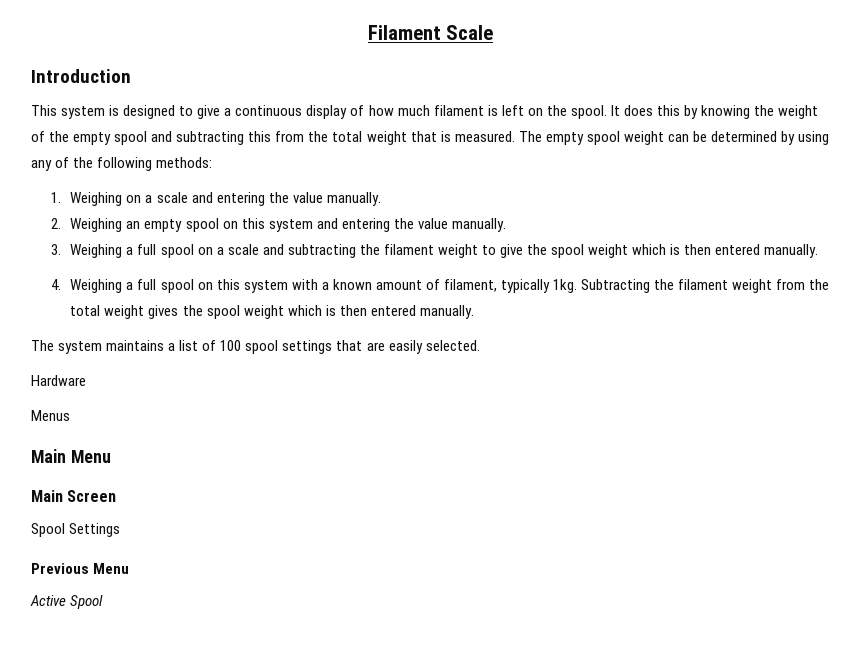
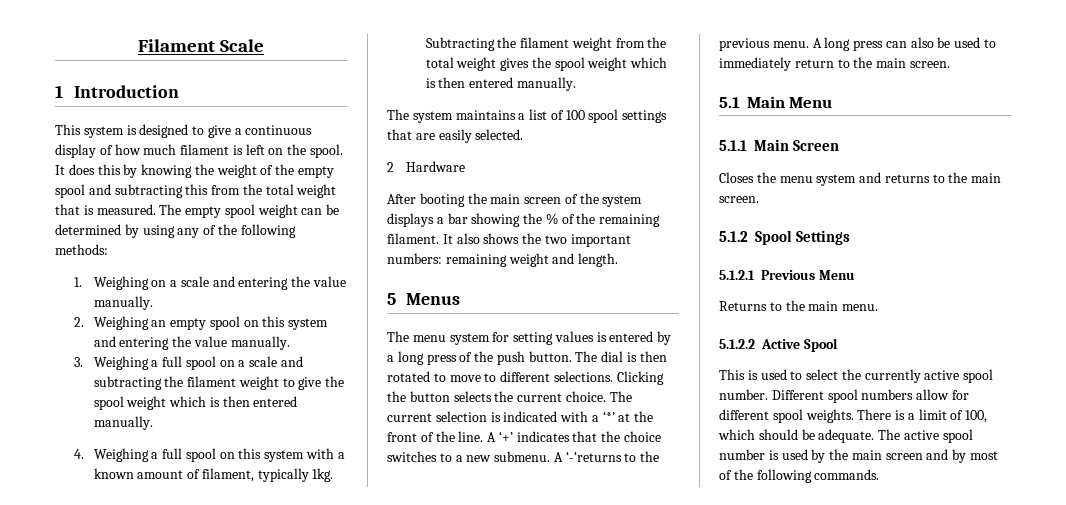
- Introduction
+ 1 Introduction
- Hardware
+ 2 Hardware
- Menus
- Main Menu
+ After booting the main screen of the system displays a bar showing the % of the remaining filament. It also shows the two important numbers: remaining weight and length.
+ 5 Menus
+ The menu system for setting values is entered by a long press of the push button. The dial is then rotated to move to different selections. Clicking the button selects the current choice. The current selection is indicated with a ‘*’ at the front of the line. A ‘+’ indicates that the choice switches to a new submenu. A ‘-‘returns to the previous menu. A long press can also be used to immediately return to the main screen.
+ 5.1 Main Menu
- Main Screen
+ 5.1.1 Main Screen
- Spool Settings
+ Closes the menu system and returns to the main screen.
+ 5.1.2 Spool Settings
- Previous Menu
+ 5.1.2.1 Previous Menu
- Active Spool
+ Returns to the main menu.
+ 5.1.2.2 Active Spool
+ This is used to select the currently active spool number. Different spool numbers allow for different spool weights. There is a limit of 100, which should be adequate. The active spool number is used by the main screen and by most of the following commands.

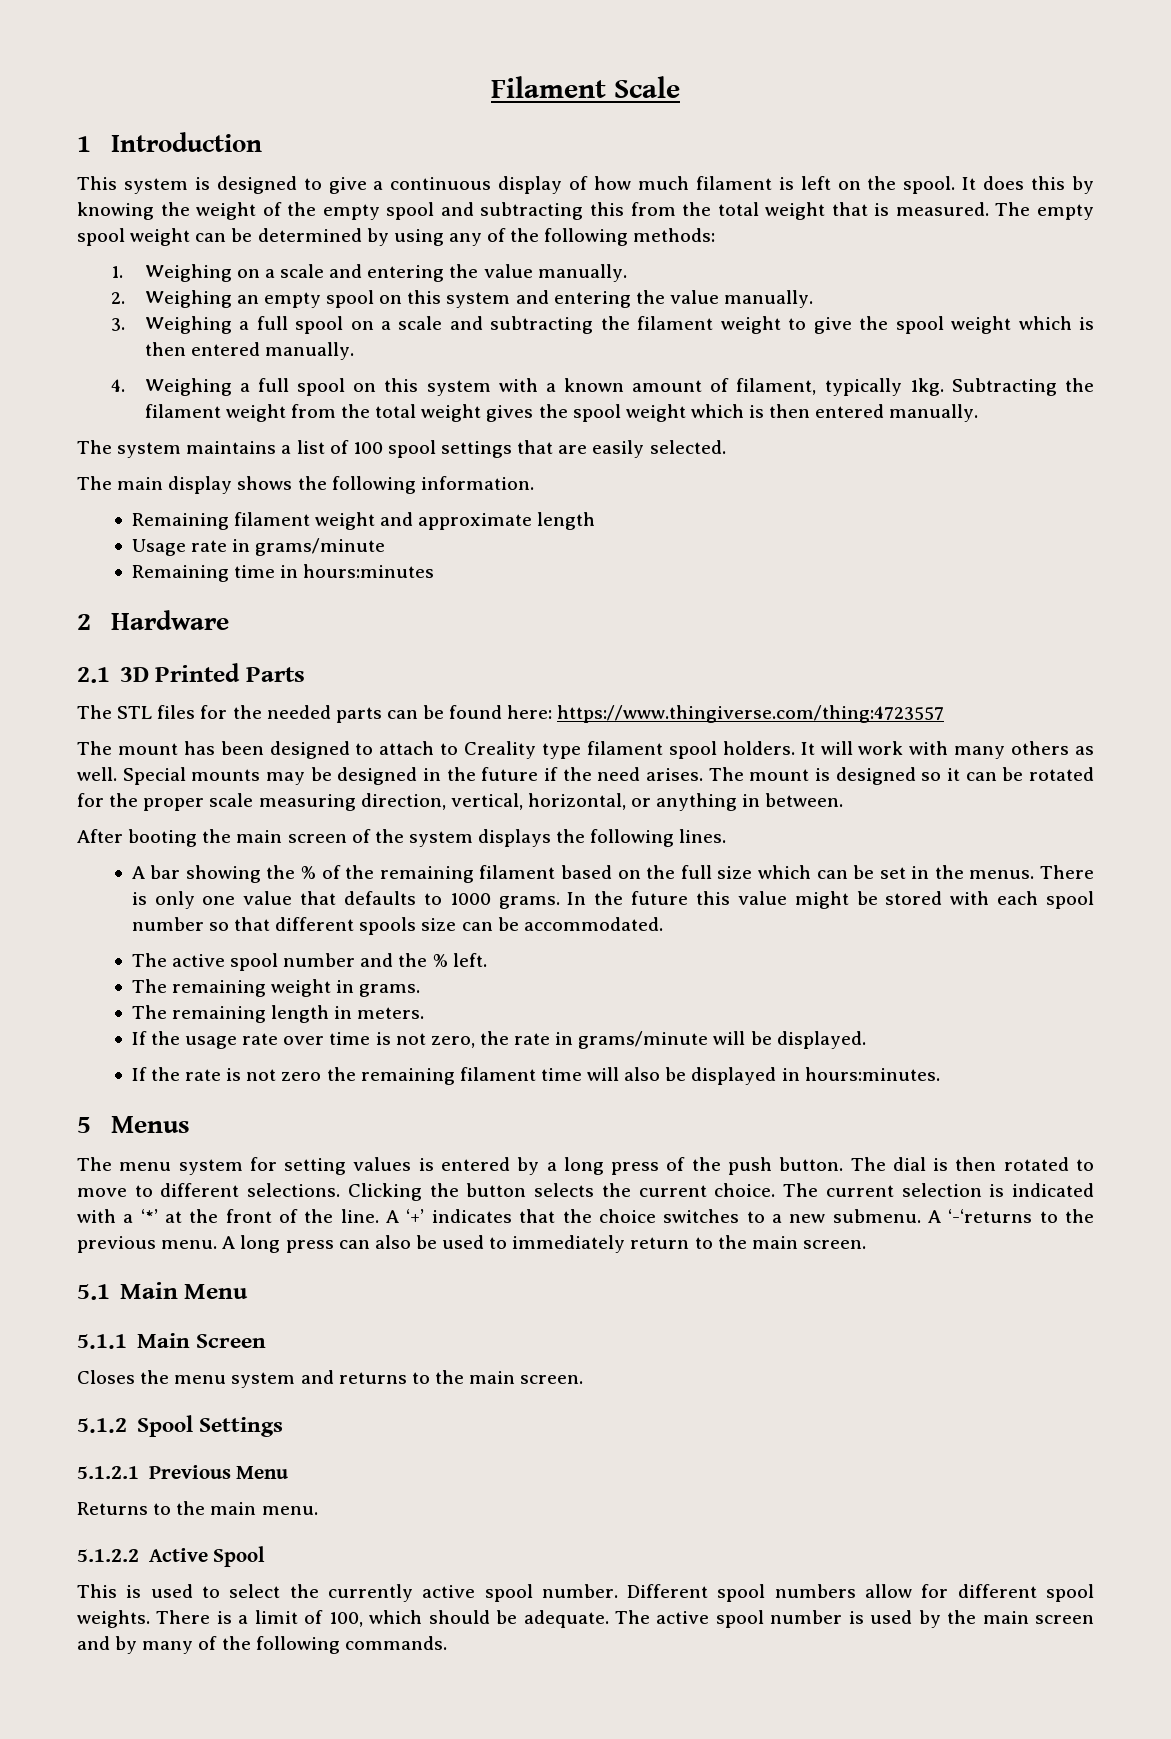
+ The main display shows the following information.
+ Remaining filament weight and approximate length
+ Usage rate in grams/minute
+ Remaining time in hours:minutes
  2 Hardware
+ 2.1 3D Printed Parts
+ The STL files for the needed parts can be found here: https://www.thingiverse.com/thing:4723557
+ The mount has been designed to attach to Creality type filament spool holders. It will work with many others as well. Special mounts may be designed in the future if the need arises. The mount is designed so it can be rotated for the proper scale measuring direction, vertical, horizontal, or anything in between.
- After booting the main screen of the system displays a bar showing the % of the remaining filament. It also shows the two important numbers: remaining weight and length.
+ After booting the main screen of the system displays the following lines.
+ A bar showing the % of the remaining filament based on the full size which can be set in the menus. There is only one value that defaults to 1000 grams. In the future this value might be stored with each spool number so that different spools size can be accommodated.
+ The active spool number and the % left.
+ The remaining weight in grams.
+ The remaining length in meters.
+ If the usage rate over time is not zero, the rate in grams/minute will be displayed.
+ If the rate is not zero the remaining filament time will also be displayed in hours:minutes.
- The active spool number is used by the main screen and by most of the following commands.
+ The active spool number is used by the main screen and by many of the following commands.

